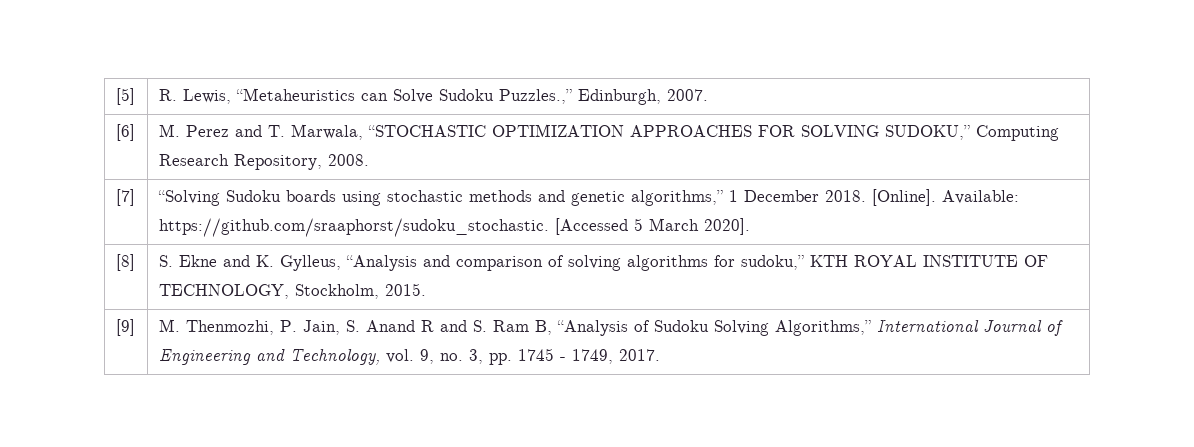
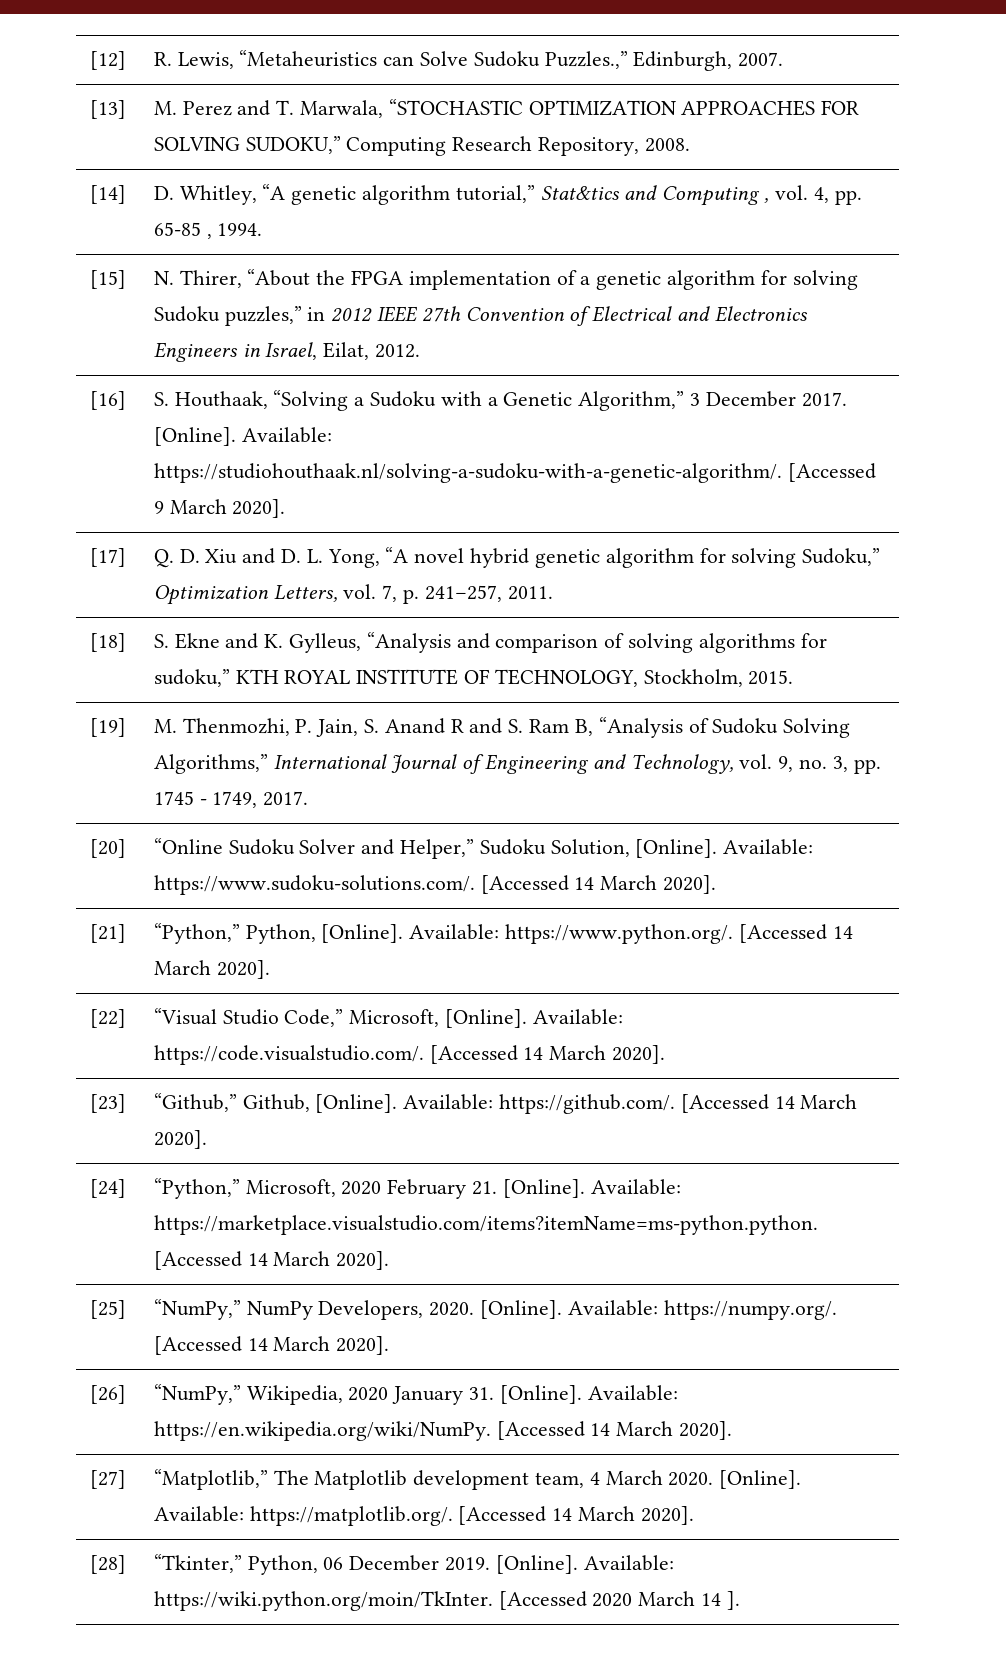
- [5] | R. Lewis, “Metaheuristics can Solve Sudoku Puzzles.,” Edinburgh, 2007.
+ [12] | R. Lewis, “Metaheuristics can Solve Sudoku Puzzles.,” Edinburgh, 2007.
- [6] | M. Perez and T. Marwala, “STOCHASTIC OPTIMIZATION APPROACHES FOR SOLVING SUDOKU,” Computing Research Repository, 2008.
+ [13] | M. Perez and T. Marwala, “STOCHASTIC OPTIMIZATION APPROACHES FOR SOLVING SUDOKU,” Computing Research Repository, 2008.
- [7] | “Solving Sudoku boards using stochastic methods and genetic algorithms,” 1 December 2018. [Online]. Available: https://github.com/sraaphorst/sudoku_stochastic. [Accessed 5 March 2020].
- [8] | S. Ekne and K. Gylleus, “Analysis and comparison of solving algorithms for sudoku,” KTH ROYAL INSTITUTE OF TECHNOLOGY, Stockholm, 2015.
+ [14] | D. Whitley, “A genetic algorithm tutorial,” Stat&tics and Computing , vol. 4, pp. 65-85 , 1994.
+ [15] | N. Thirer, “About the FPGA implementation of a genetic algorithm for solving Sudoku puzzles,” in 2012 IEEE 27th Convention of Electrical and Electronics Engineers in Israel, Eilat, 2012.
+ [16] | S. Houthaak, “Solving a Sudoku with a Genetic Algorithm,” 3 December 2017. [Online]. Available: https://studiohouthaak.nl/solving-a-sudoku-with-a-genetic-algorithm/. [Accessed 9 March 2020].
+ [17] | Q. D. Xiu and D. L. Yong, “A novel hybrid genetic algorithm for solving Sudoku,” Optimization Letters, vol. 7, p. 241–257, 2011.
+ [18] | S. Ekne and K. Gylleus, “Analysis and comparison of solving algorithms for sudoku,” KTH ROYAL INSTITUTE OF TECHNOLOGY, Stockholm, 2015.
- [9] | M. Thenmozhi, P. Jain, S. Anand R and S. Ram B, “Analysis of Sudoku Solving Algorithms,” International Journal of Engineering and Technology, vol. 9, no. 3, pp. 1745 - 1749, 2017.
+ [19] | M. Thenmozhi, P. Jain, S. Anand R and S. Ram B, “Analysis of Sudoku Solving Algorithms,” International Journal of Engineering and Technology, vol. 9, no. 3, pp. 1745 - 1749, 2017.
+ [20] | “Online Sudoku Solver and Helper,” Sudoku Solution, [Online]. Available: https://www.sudoku-solutions.com/. [Accessed 14 March 2020].
+ [21] | “Python,” Python, [Online]. Available: https://www.python.org/. [Accessed 14 March 2020].
+ [22] | “Visual Studio Code,” Microsoft, [Online]. Available: https://code.visualstudio.com/. [Accessed 14 March 2020].
+ [23] | “Github,” Github, [Online]. Available: https://github.com/. [Accessed 14 March 2020].
+ [24] | “Python,” Microsoft, 2020 February 21. [Online]. Available: https://marketplace.visualstudio.com/items?itemName=ms-python.python. [Accessed 14 March 2020].
+ [25] | “NumPy,” NumPy Developers, 2020. [Online]. Available: https://numpy.org/. [Accessed 14 March 2020].
+ [26] | “NumPy,” Wikipedia, 2020 January 31. [Online]. Available: https://en.wikipedia.org/wiki/NumPy. [Accessed 14 March 2020].
+ [27] | “Matplotlib,” The Matplotlib development team, 4 March 2020. [Online]. Available: https://matplotlib.org/. [Accessed 14 March 2020].
+ [28] | “Tkinter,” Python, 06 December 2019. [Online]. Available: https://wiki.python.org/moin/TkInter. [Accessed 2020 March 14 ].

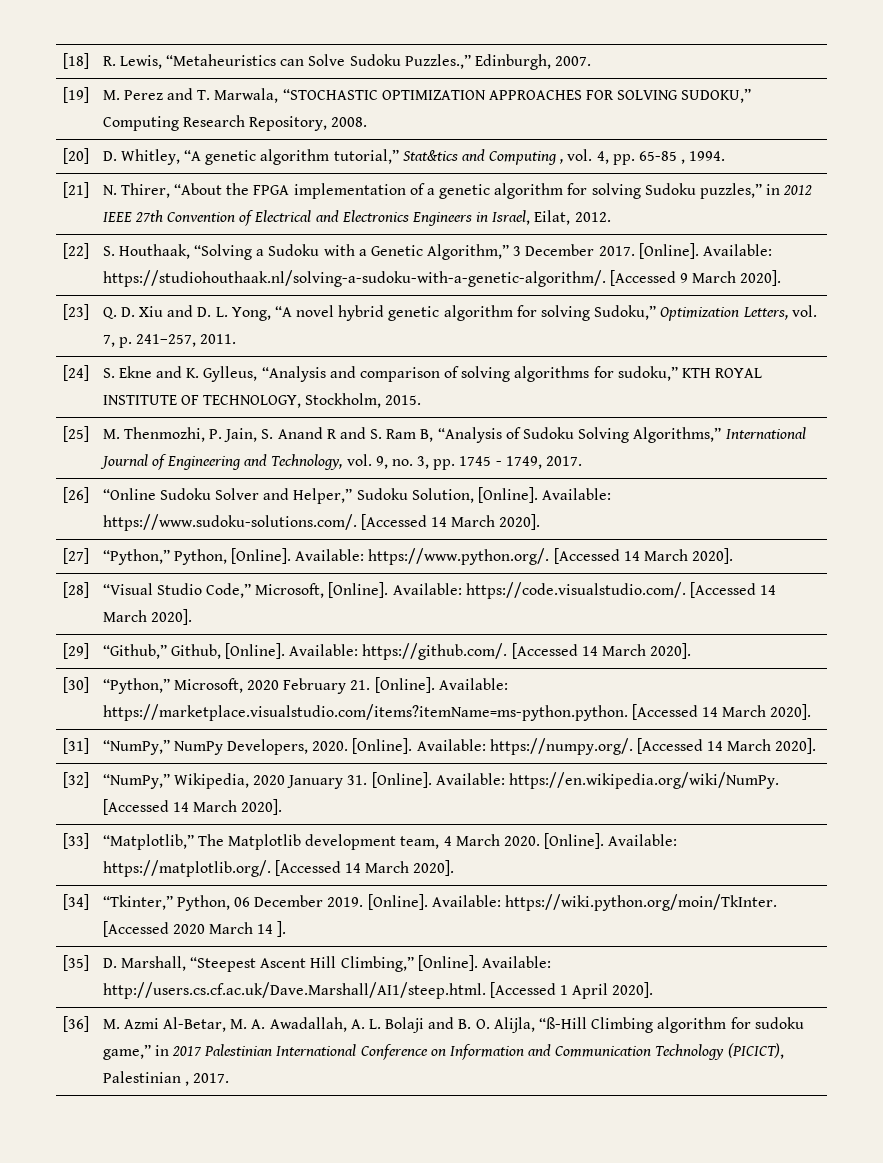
- [12] | R. Lewis, “Metaheuristics can Solve Sudoku Puzzles.,” Edinburgh, 2007.
+ [18] | R. Lewis, “Metaheuristics can Solve Sudoku Puzzles.,” Edinburgh, 2007.
- [13] | M. Perez and T. Marwala, “STOCHASTIC OPTIMIZATION APPROACHES FOR SOLVING SUDOKU,” Computing Research Repository, 2008.
+ [19] | M. Perez and T. Marwala, “STOCHASTIC OPTIMIZATION APPROACHES FOR SOLVING SUDOKU,” Computing Research Repository, 2008.
- [14] | D. Whitley, “A genetic algorithm tutorial,” Stat&tics and Computing , vol. 4, pp. 65-85 , 1994.
+ [20] | D. Whitley, “A genetic algorithm tutorial,” Stat&tics and Computing , vol. 4, pp. 65-85 , 1994.
- [15] | N. Thirer, “About the FPGA implementation of a genetic algorithm for solving Sudoku puzzles,” in 2012 IEEE 27th Convention of Electrical and Electronics Engineers in Israel, Eilat, 2012.
+ [21] | N. Thirer, “About the FPGA implementation of a genetic algorithm for solving Sudoku puzzles,” in 2012 IEEE 27th Convention of Electrical and Electronics Engineers in Israel, Eilat, 2012.
- [16] | S. Houthaak, “Solving a Sudoku with a Genetic Algorithm,” 3 December 2017. [Online]. Available: https://studiohouthaak.nl/solving-a-sudoku-with-a-genetic-algorithm/. [Accessed 9 March 2020].
+ [22] | S. Houthaak, “Solving a Sudoku with a Genetic Algorithm,” 3 December 2017. [Online]. Available: https://studiohouthaak.nl/solving-a-sudoku-with-a-genetic-algorithm/. [Accessed 9 March 2020].
- [17] | Q. D. Xiu and D. L. Yong, “A novel hybrid genetic algorithm for solving Sudoku,” Optimization Letters, vol. 7, p. 241–257, 2011.
+ [23] | Q. D. Xiu and D. L. Yong, “A novel hybrid genetic algorithm for solving Sudoku,” Optimization Letters, vol. 7, p. 241–257, 2011.
- [18] | S. Ekne and K. Gylleus, “Analysis and comparison of solving algorithms for sudoku,” KTH ROYAL INSTITUTE OF TECHNOLOGY, Stockholm, 2015.
+ [24] | S. Ekne and K. Gylleus, “Analysis and comparison of solving algorithms for sudoku,” KTH ROYAL INSTITUTE OF TECHNOLOGY, Stockholm, 2015.
- [19] | M. Thenmozhi, P. Jain, S. Anand R and S. Ram B, “Analysis of Sudoku Solving Algorithms,” International Journal of Engineering and Technology, vol. 9, no. 3, pp. 1745 - 1749, 2017.
+ [25] | M. Thenmozhi, P. Jain, S. Anand R and S. Ram B, “Analysis of Sudoku Solving Algorithms,” International Journal of Engineering and Technology, vol. 9, no. 3, pp. 1745 - 1749, 2017.
- [20] | “Online Sudoku Solver and Helper,” Sudoku Solution, [Online]. Available: https://www.sudoku-solutions.com/. [Accessed 14 March 2020].
+ [26] | “Online Sudoku Solver and Helper,” Sudoku Solution, [Online]. Available: https://www.sudoku-solutions.com/. [Accessed 14 March 2020].
- [21] | “Python,” Python, [Online]. Available: https://www.python.org/. [Accessed 14 March 2020].
+ [27] | “Python,” Python, [Online]. Available: https://www.python.org/. [Accessed 14 March 2020].
- [22] | “Visual Studio Code,” Microsoft, [Online]. Available: https://code.visualstudio.com/. [Accessed 14 March 2020].
+ [28] | “Visual Studio Code,” Microsoft, [Online]. Available: https://code.visualstudio.com/. [Accessed 14 March 2020].
- [23] | “Github,” Github, [Online]. Available: https://github.com/. [Accessed 14 March 2020].
+ [29] | “Github,” Github, [Online]. Available: https://github.com/. [Accessed 14 March 2020].
- [24] | “Python,” Microsoft, 2020 February 21. [Online]. Available: https://marketplace.visualstudio.com/items?itemName=ms-python.python. [Accessed 14 March 2020].
+ [30] | “Python,” Microsoft, 2020 February 21. [Online]. Available: https://marketplace.visualstudio.com/items?itemName=ms-python.python. [Accessed 14 March 2020].
- [25] | “NumPy,” NumPy Developers, 2020. [Online]. Available: https://numpy.org/. [Accessed 14 March 2020].
+ [31] | “NumPy,” NumPy Developers, 2020. [Online]. Available: https://numpy.org/. [Accessed 14 March 2020].
- [26] | “NumPy,” Wikipedia, 2020 January 31. [Online]. Available: https://en.wikipedia.org/wiki/NumPy. [Accessed 14 March 2020].
+ [32] | “NumPy,” Wikipedia, 2020 January 31. [Online]. Available: https://en.wikipedia.org/wiki/NumPy. [Accessed 14 March 2020].
- [27] | “Matplotlib,” The Matplotlib development team, 4 March 2020. [Online]. Available: https://matplotlib.org/. [Accessed 14 March 2020].
+ [33] | “Matplotlib,” The Matplotlib development team, 4 March 2020. [Online]. Available: https://matplotlib.org/. [Accessed 14 March 2020].
- [28] | “Tkinter,” Python, 06 December 2019. [Online]. Available: https://wiki.python.org/moin/TkInter. [Accessed 2020 March 14 ].
+ [34] | “Tkinter,” Python, 06 December 2019. [Online]. Available: https://wiki.python.org/moin/TkInter. [Accessed 2020 March 14 ].
+ [35] | D. Marshall, “Steepest Ascent Hill Climbing,” [Online]. Available: http://users.cs.cf.ac.uk/Dave.Marshall/AI1/steep.html. [Accessed 1 April 2020].
+ [36] | M. Azmi Al-Betar, M. A. Awadallah, A. L. Bolaji and B. O. Alijla, “ß-Hill Climbing algorithm for sudoku game,” in 2017 Palestinian International Conference on Information and Communication Technology (PICICT), Palestinian , 2017.

